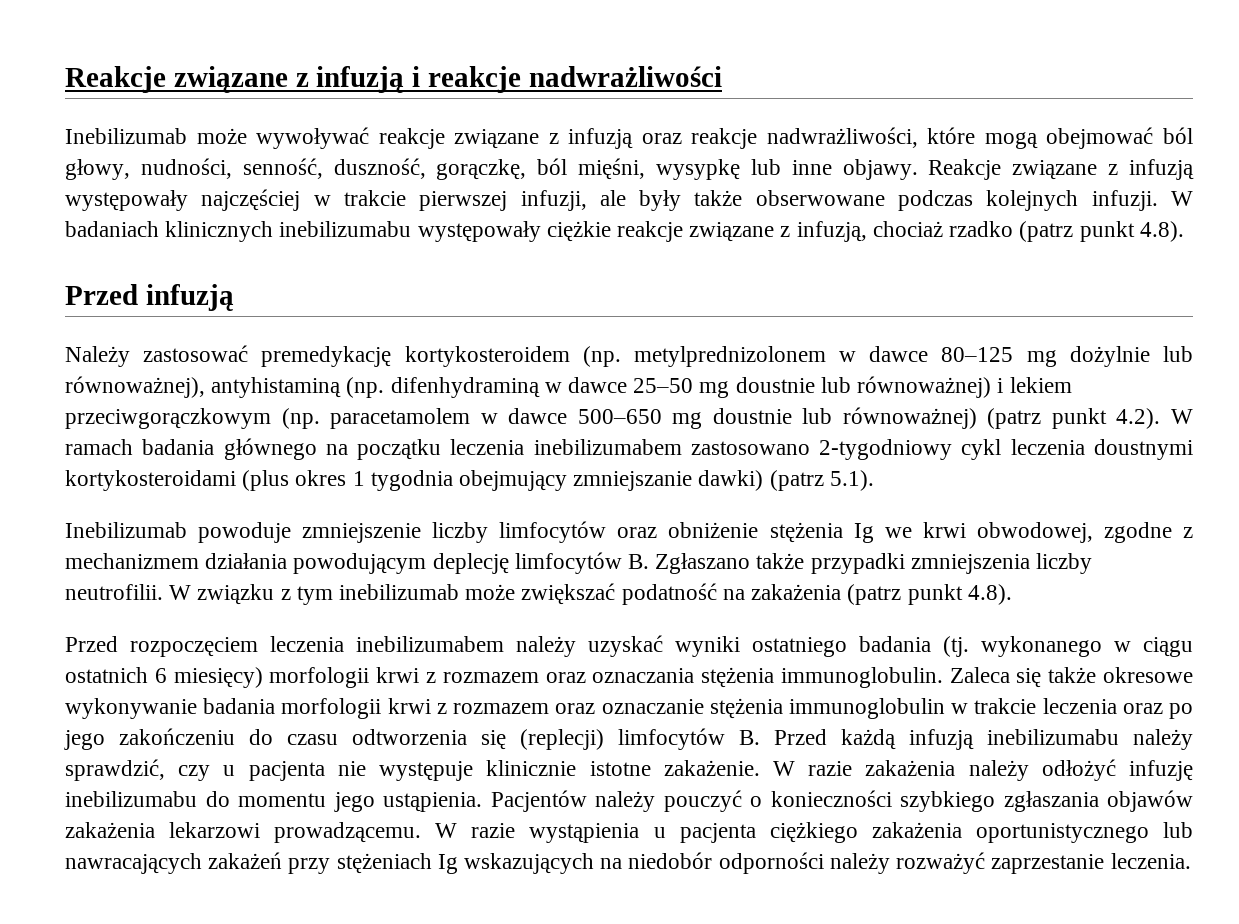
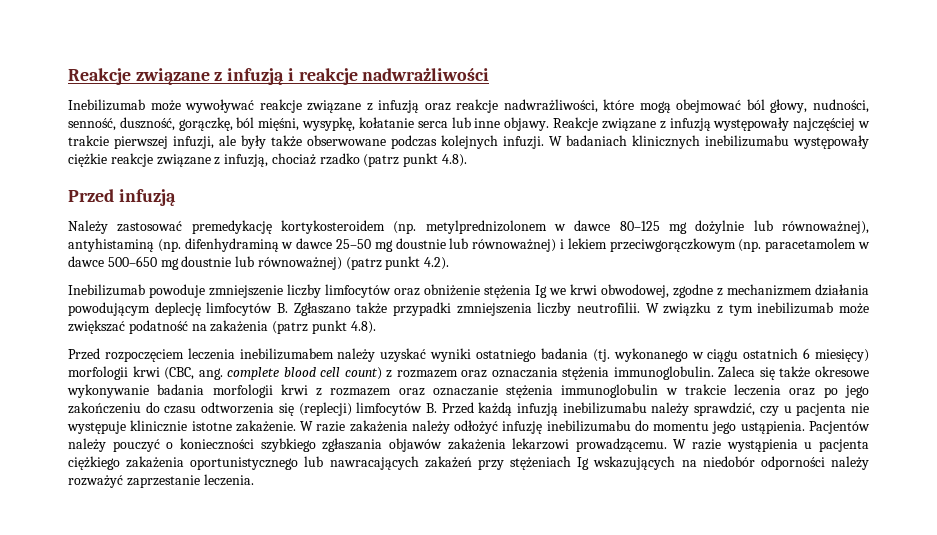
- Inebilizumab może wywoływać reakcje związane z infuzją oraz reakcje nadwrażliwości, które mogą obejmować ból głowy, nudności, senność, duszność, gorączkę, ból mięśni, wysypkę lub inne objawy.
+ Inebilizumab może wywoływać reakcje związane z infuzją oraz reakcje nadwrażliwości, które mogą obejmować ból głowy, nudności, senność, duszność, gorączkę, ból mięśni, wysypkę, kołatanie serca lub inne objawy.
- Należy zastosować premedykację kortykosteroidem (np. metylprednizolonem w dawce 80–125 mg dożylnie lub równoważnej), antyhistaminą (np. difenhydraminą w dawce 25–50 mg doustnie lub równoważnej) i lekiem przeciwgorączkowym (np. paracetamolem w dawce 500–650 mg doustnie lub równoważnej) (patrz punkt 4.2). W ramach badania głównego na początku leczenia inebilizumabem zastosowano 2-tygodniowy cykl leczenia doustnymi kortykosteroidami (plus okres 1 tygodnia obejmujący zmniejszanie dawki) (patrz 5.1).
+ Należy zastosować premedykację kortykosteroidem (np. metylprednizolonem w dawce 80–125 mg dożylnie lub równoważnej), antyhistaminą (np. difenhydraminą w dawce 25–50 mg doustnie lub równoważnej) i lekiem przeciwgorączkowym (np. paracetamolem w dawce 500–650 mg doustnie lub równoważnej) (patrz punkt 4.2).
- Przed rozpoczęciem leczenia inebilizumabem należy uzyskać wyniki ostatniego badania (tj. wykonanego w ciągu ostatnich 6 miesięcy) morfologii krwi z rozmazem oraz oznaczania stężenia immunoglobulin.
+ Przed rozpoczęciem leczenia inebilizumabem należy uzyskać wyniki ostatniego badania (tj. wykonanego w ciągu ostatnich 6 miesięcy) morfologii krwi (CBC, ang. complete blood cell count) z rozmazem oraz oznaczania stężenia immunoglobulin.

